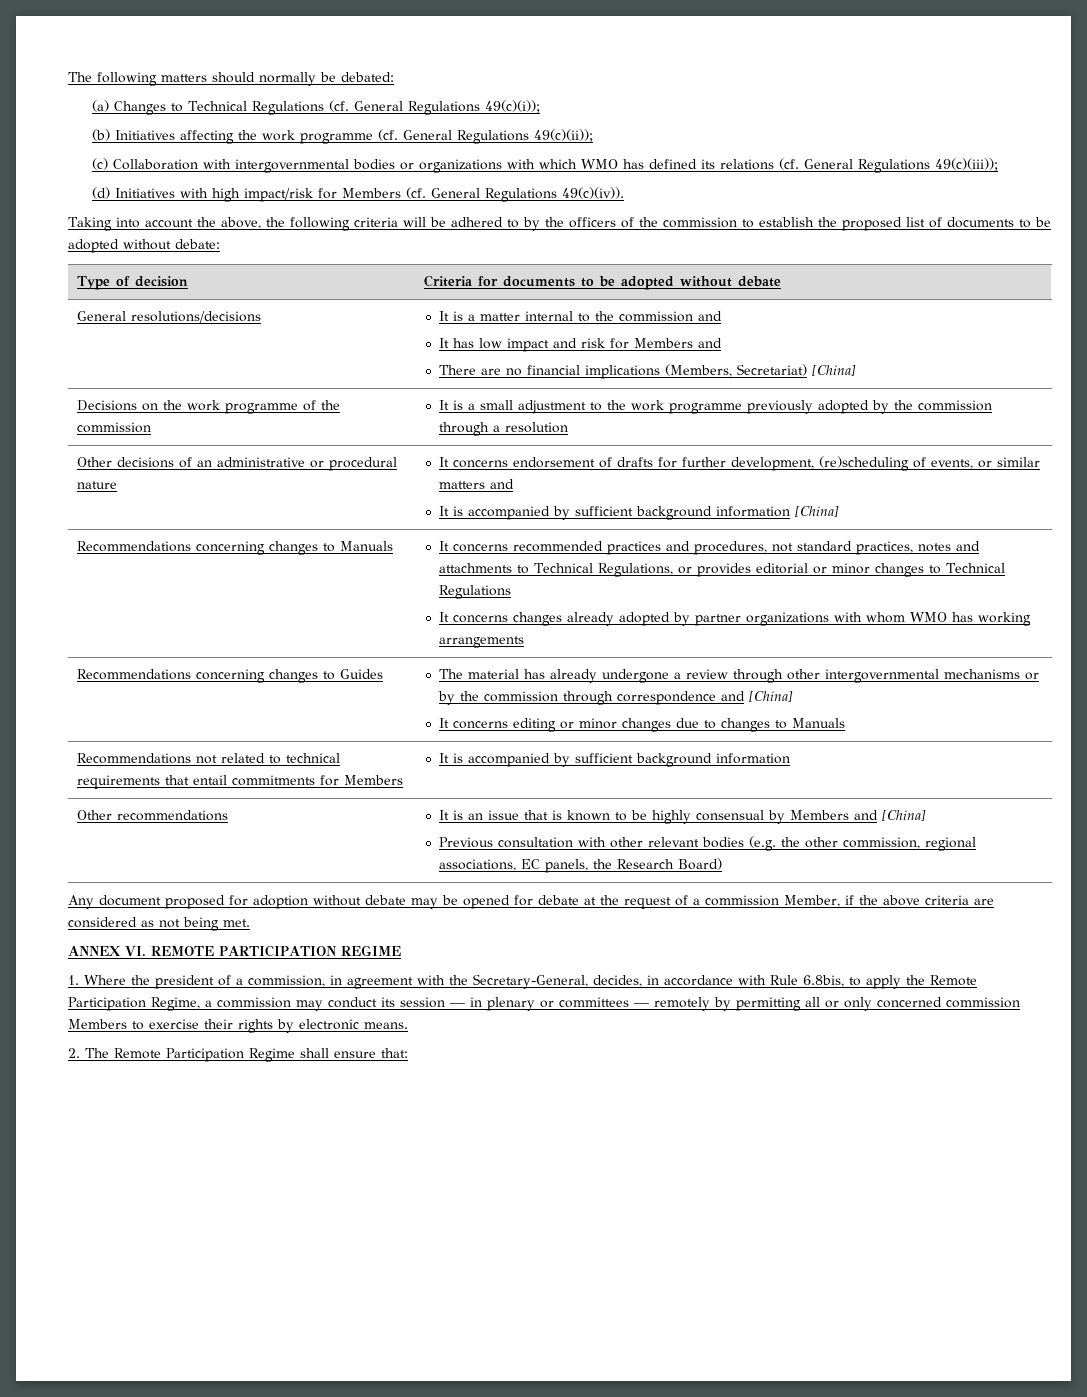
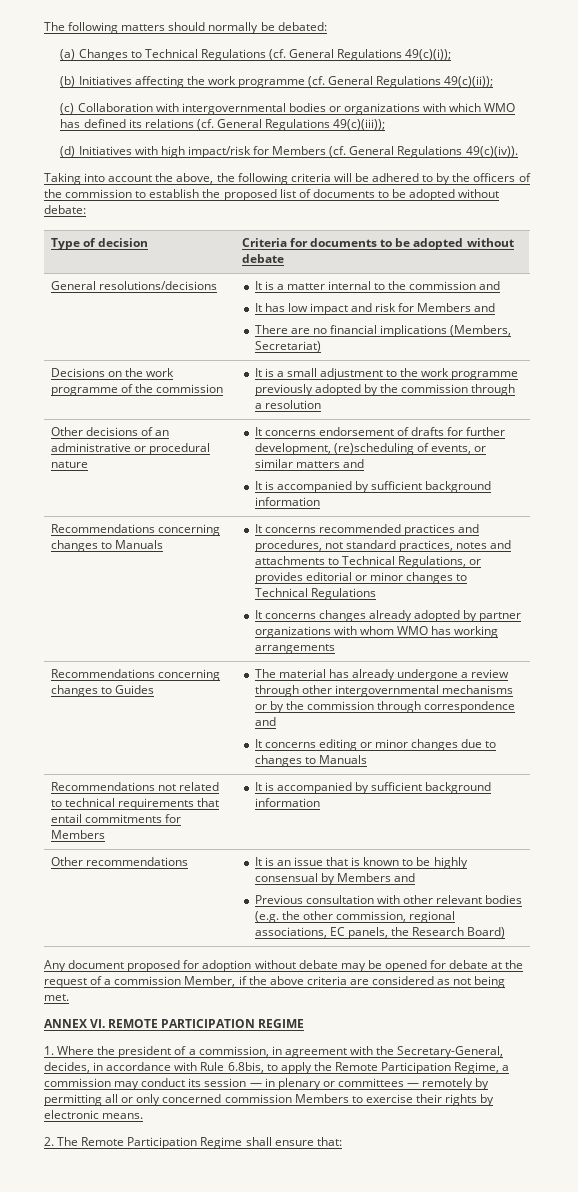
  General resolutions/decisions | It is a matter internal to the commission and
  It has low impact and risk for Members and
- There are no financial implications (Members, Secretariat) [China]
+ There are no financial implications (Members, Secretariat)
  Other decisions of an administrative or procedural nature | It concerns endorsement of drafts for further development, (re)scheduling of events, or similar matters and
- It is accompanied by sufficient background information [China]
+ It is accompanied by sufficient background information
- Recommendations concerning changes to Guides | The material has already undergone a review through other intergovernmental mechanisms or by the commission through correspondence and [China]
+ Recommendations concerning changes to Guides | The material has already undergone a review through other intergovernmental mechanisms or by the commission through correspondence and
- Other recommendations | It is an issue that is known to be highly consensual by Members and [China]
+ Other recommendations | It is an issue that is known to be highly consensual by Members and

